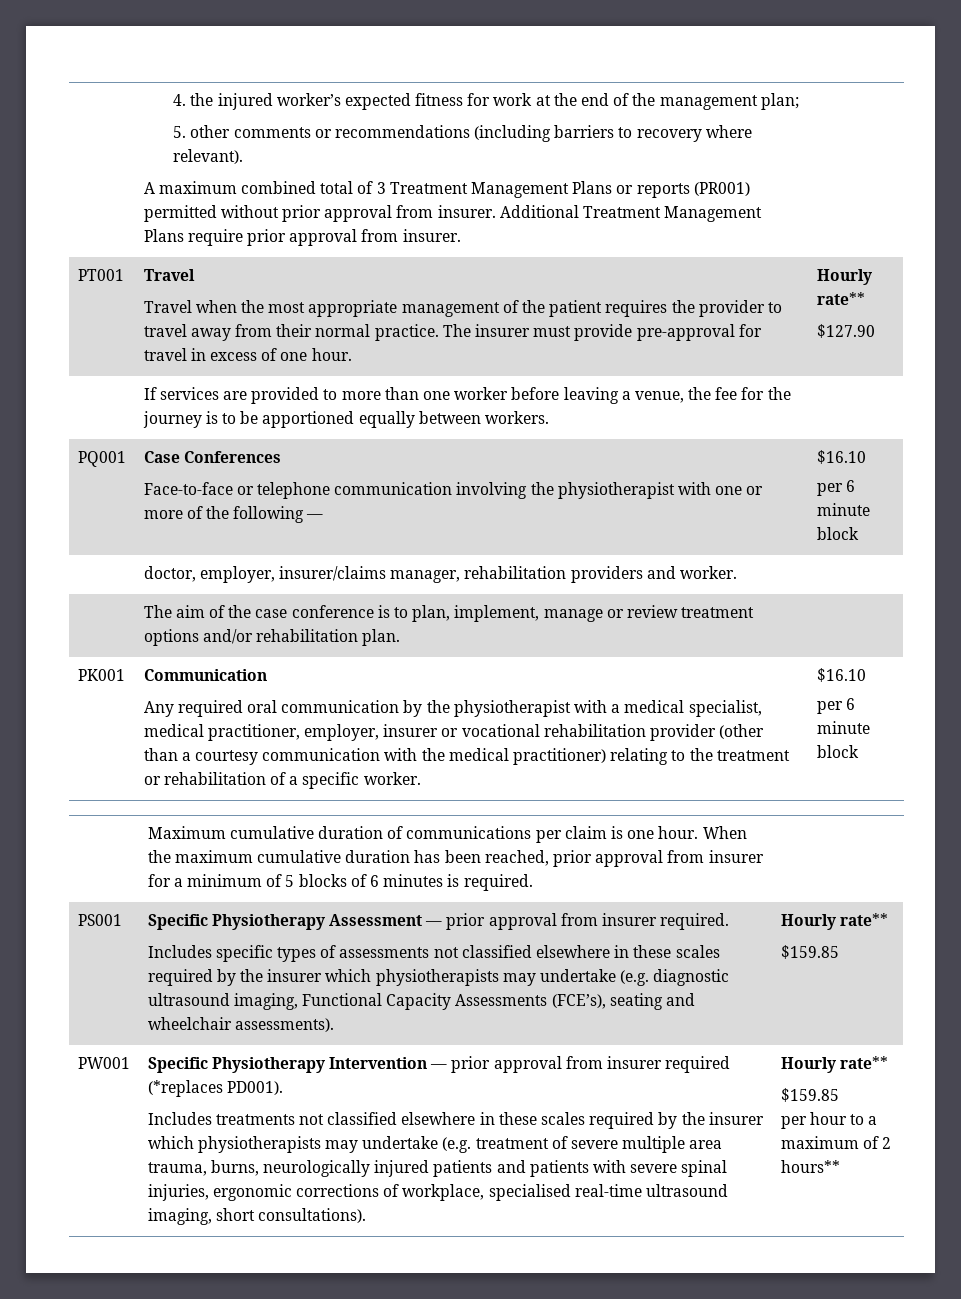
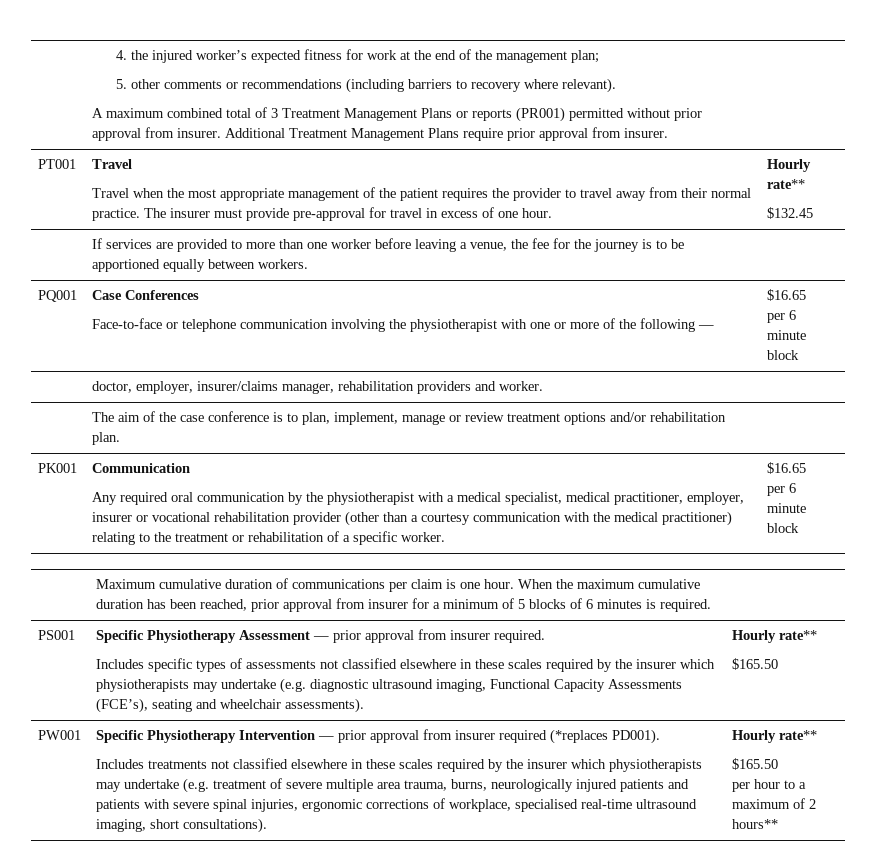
  PT001 | Travel
  Travel when the most appropriate management of the patient requires the provider to travel away from their normal practice. The insurer must provide pre-approval for travel in excess of one hour. | Hourly rate**
- $127.90
+ $132.45
  PQ001 | Case Conferences
- Face-to-face or telephone communication involving the physiotherapist with one or more of the following — | $16.10
+ Face-to-face or telephone communication involving the physiotherapist with one or more of the following — | $16.65
- Any required oral communication by the physiotherapist with a medical specialist, medical practitioner, employer, insurer or vocational rehabilitation provider (other than a courtesy communication with the medical practitioner) relating to the treatment or rehabilitation of a specific worker. | $16.10
+ Any required oral communication by the physiotherapist with a medical specialist, medical practitioner, employer, insurer or vocational rehabilitation provider (other than a courtesy communication with the medical practitioner) relating to the treatment or rehabilitation of a specific worker. | $16.65
  Includes specific types of assessments not classified elsewhere in these scales required by the insurer which physiotherapists may undertake (e.g. diagnostic ultrasound imaging, Functional Capacity Assessments (FCE’s), seating and wheelchair assessments). | Hourly rate**
- $159.85
+ $165.50
  Includes treatments not classified elsewhere in these scales required by the insurer which physiotherapists may undertake (e.g. treatment of severe multiple area trauma, burns, neurologically injured patients and patients with severe spinal injuries, ergonomic corrections of workplace, specialised real-time ultrasound imaging, short consultations). | Hourly rate**
- $159.85
+ $165.50

